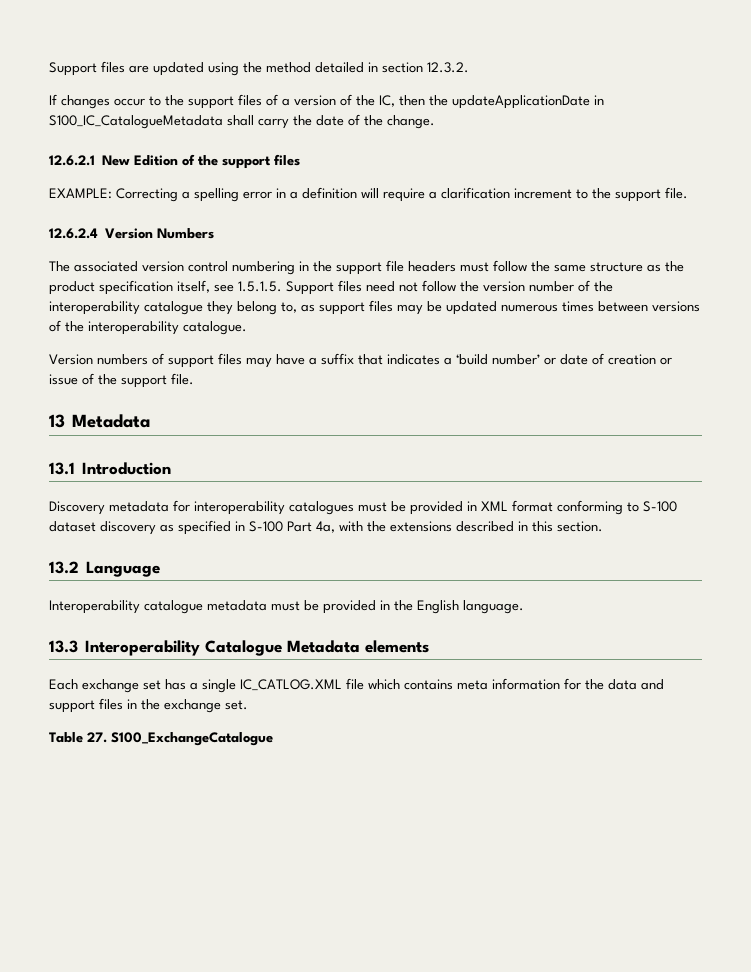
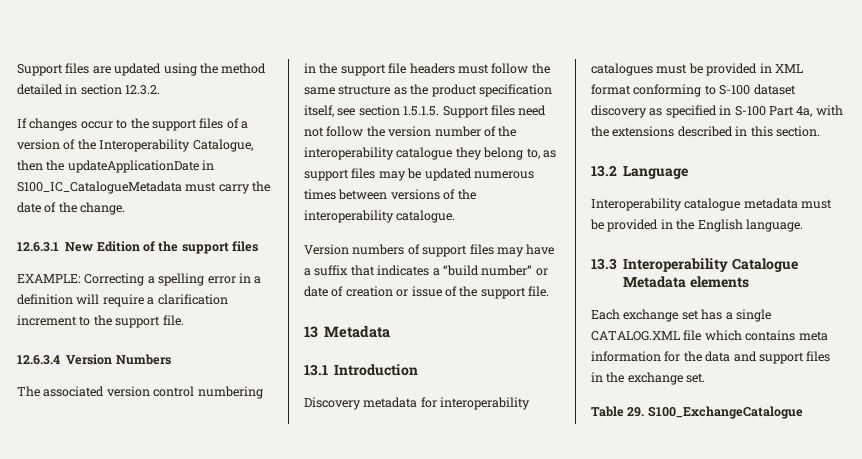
- If changes occur to the support files of a version of the IC, then the updateApplicationDate in S100_IC_CatalogueMetadata shall carry the date of the change.
+ If changes occur to the support files of a version of the Interoperability Catalogue, then the updateApplicationDate in S100_IC_CatalogueMetadata must carry the date of the change.
- 12.6.2.1 New Edition of the support files
+ 12.6.3.1 New Edition of the support files
- 12.6.2.4 Version Numbers
+ 12.6.3.4 Version Numbers
- The associated version control numbering in the support file headers must follow the same structure as the product specification itself, see 1.5.1.5. Support files need not follow the version number of the interoperability catalogue they belong to, as support files may be updated numerous times between versions of the interoperability catalogue.
+ The associated version control numbering in the support file headers must follow the same structure as the product specification itself, see section 1.5.1.5. Support files need not follow the version number of the interoperability catalogue they belong to, as support files may be updated numerous times between versions of the interoperability catalogue.
- Version numbers of support files may have a suffix that indicates a ‘build number’ or date of creation or issue of the support file.
+ Version numbers of support files may have a suffix that indicates a “build number” or date of creation or issue of the support file.
- Each exchange set has a single IC_CATLOG.XML file which contains meta information for the data and support files in the exchange set.
+ Each exchange set has a single CATALOG.XML file which contains meta information for the data and support files in the exchange set.
- Table 27. S100_ExchangeCatalogue
+ Table 29. S100_ExchangeCatalogue

